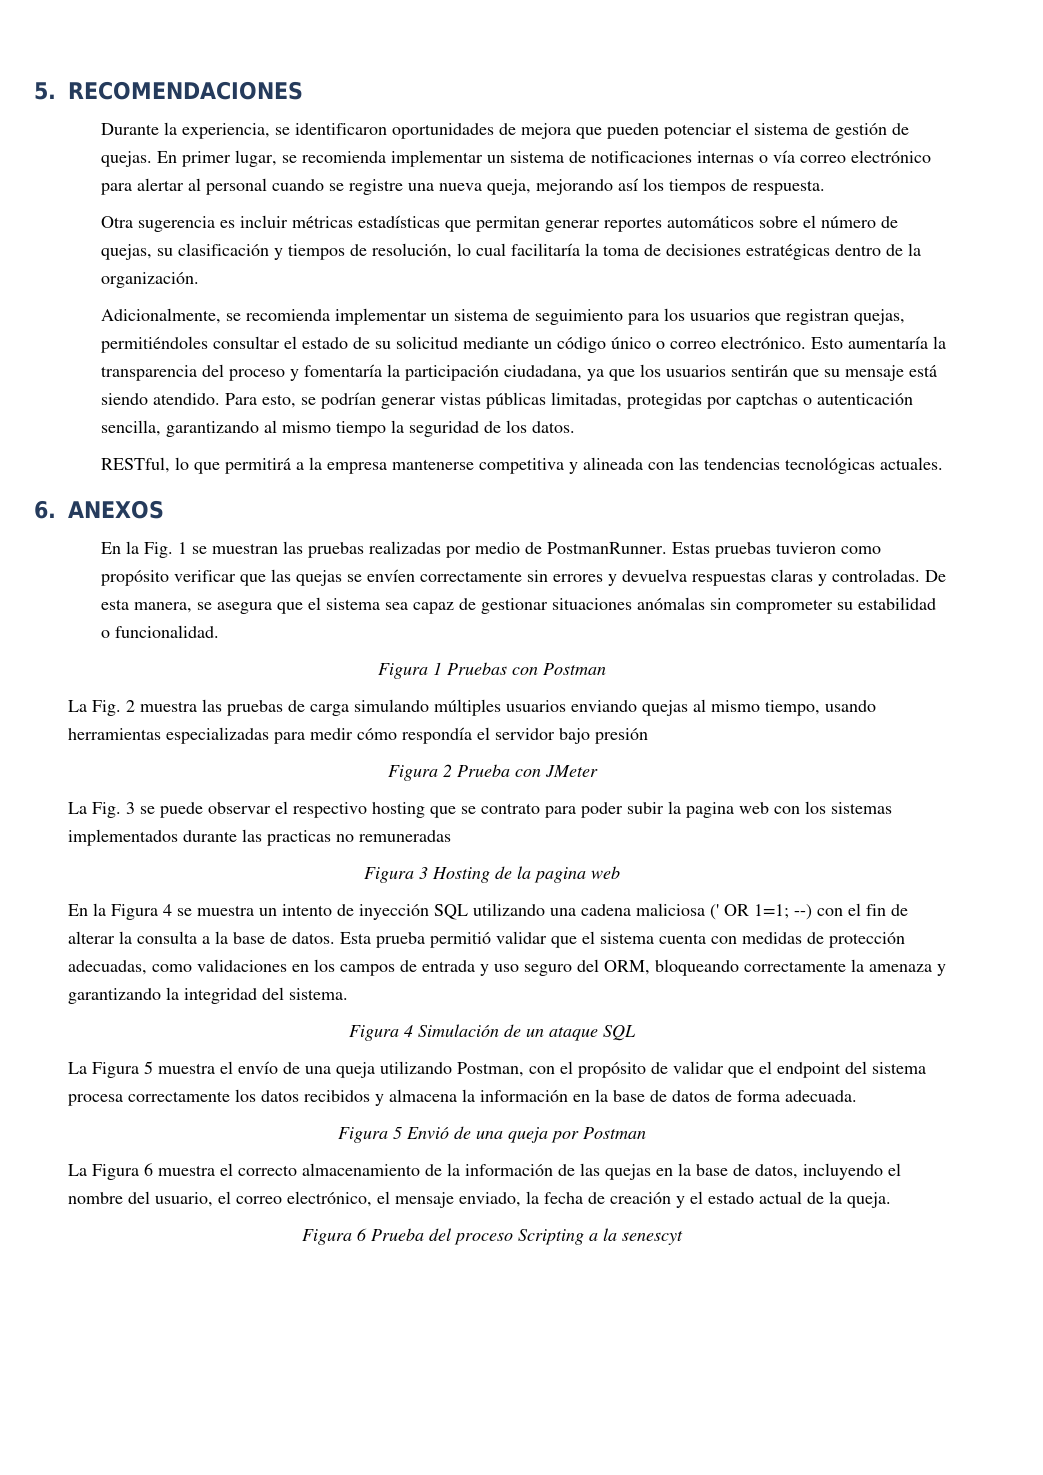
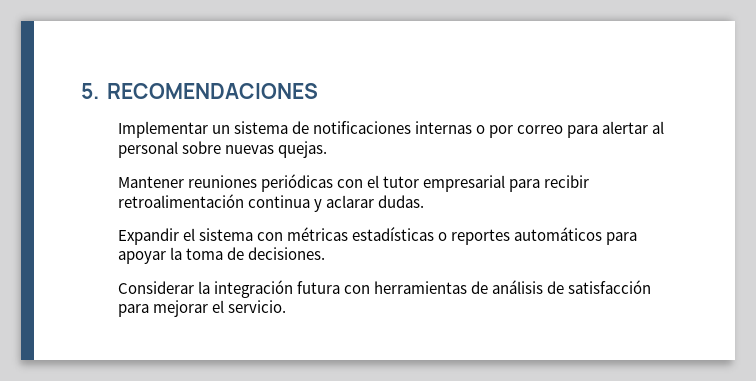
- Durante la experiencia, se identificaron oportunidades de mejora que pueden potenciar el sistema de gestión de quejas. En primer lugar, se recomienda implementar un sistema de notificaciones internas o vía correo electrónico para alertar al personal cuando se registre una nueva queja, mejorando así los tiempos de respuesta.
- Otra sugerencia es incluir métricas estadísticas que permitan generar reportes automáticos sobre el número de quejas, su clasificación y tiempos de resolución, lo cual facilitaría la toma de decisiones estratégicas dentro de la organización.
- Adicionalmente, se recomienda implementar un sistema de seguimiento para los usuarios que registran quejas, permitiéndoles consultar el estado de su solicitud mediante un código único o correo electrónico. Esto aumentaría la transparencia del proceso y fomentaría la participación ciudadana, ya que los usuarios sentirán que su mensaje está siendo atendido. Para esto, se podrían generar vistas públicas limitadas, protegidas por captchas o autenticación sencilla, garantizando al mismo tiempo la seguridad de los datos.
- RESTful, lo que permitirá a la empresa mantenerse competitiva y alineada con las tendencias tecnológicas actuales.
- 6. ANEXOS
- En la Fig. 1 se muestran las pruebas realizadas por medio de PostmanRunner. Estas pruebas tuvieron como propósito verificar que las quejas se envíen correctamente sin errores y devuelva respuestas claras y controladas. De esta manera, se asegura que el sistema sea capaz de gestionar situaciones anómalas sin comprometer su estabilidad o funcionalidad.
- Figura 1 Pruebas con Postman
- La Fig. 2 muestra las pruebas de carga simulando múltiples usuarios enviando quejas al mismo tiempo, usando herramientas especializadas para medir cómo respondía el servidor bajo presión
- Figura 2 Prueba con JMeter
- La Fig. 3 se puede observar el respectivo hosting que se contrato para poder subir la pagina web con los sistemas implementados durante las practicas no remuneradas
- Figura 3 Hosting de la pagina web
- En la Figura 4 se muestra un intento de inyección SQL utilizando una cadena maliciosa (' OR 1=1; --) con el fin de alterar la consulta a la base de datos. Esta prueba permitió validar que el sistema cuenta con medidas de protección adecuadas, como validaciones en los campos de entrada y uso seguro del ORM, bloqueando correctamente la amenaza y garantizando la integridad del sistema.
- Figura 4 Simulación de un ataque SQL
- La Figura 5 muestra el envío de una queja utilizando Postman, con el propósito de validar que el endpoint del sistema procesa correctamente los datos recibidos y almacena la información en la base de datos de forma adecuada.
- Figura 5 Envió de una queja por Postman
- La Figura 6 muestra el correcto almacenamiento de la información de las quejas en la base de datos, incluyendo el nombre del usuario, el correo electrónico, el mensaje enviado, la fecha de creación y el estado actual de la queja.
- Figura 6 Prueba del proceso Scripting a la senescyt
+ Implementar un sistema de notificaciones internas o por correo para alertar al personal sobre nuevas quejas.
+ Mantener reuniones periódicas con el tutor empresarial para recibir retroalimentación continua y aclarar dudas.
+ Expandir el sistema con métricas estadísticas o reportes automáticos para apoyar la toma de decisiones.
+ Considerar la integración futura con herramientas de análisis de satisfacción para mejorar el servicio.

